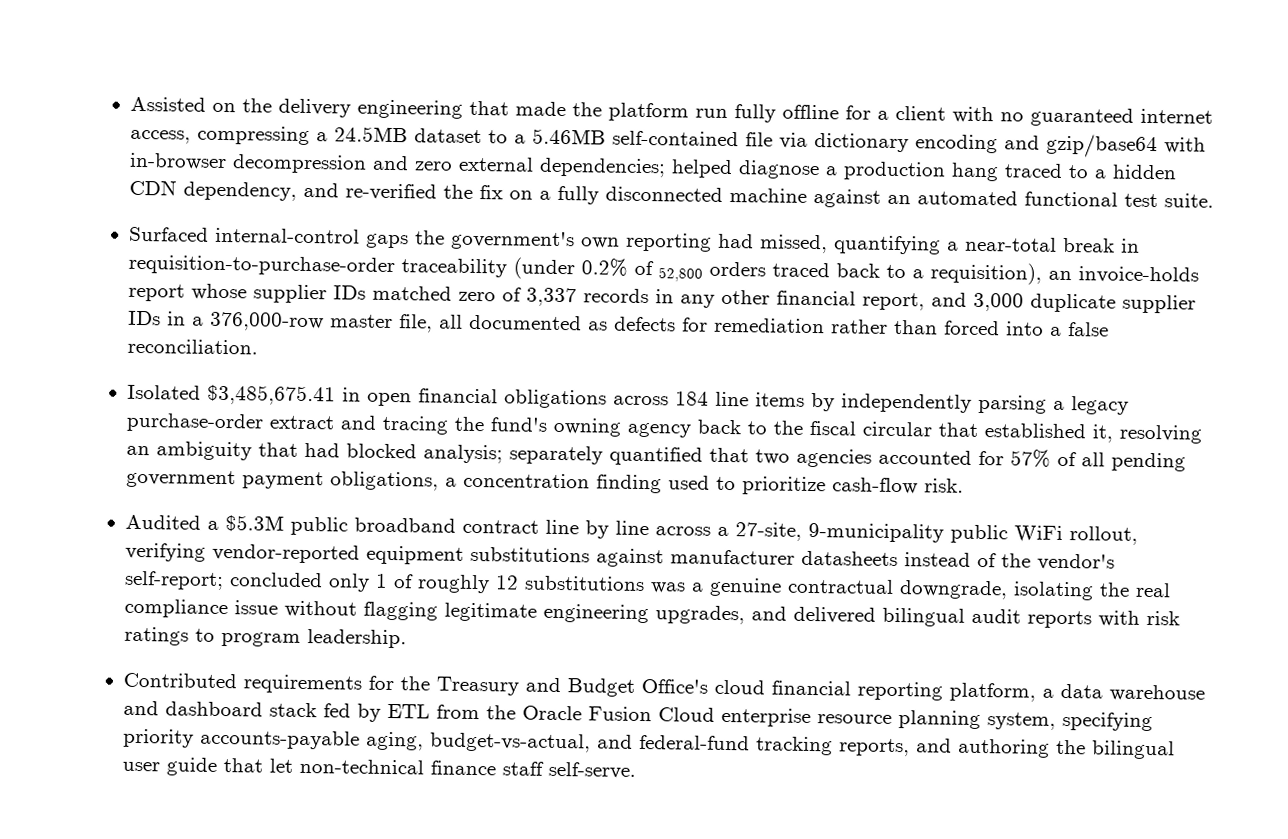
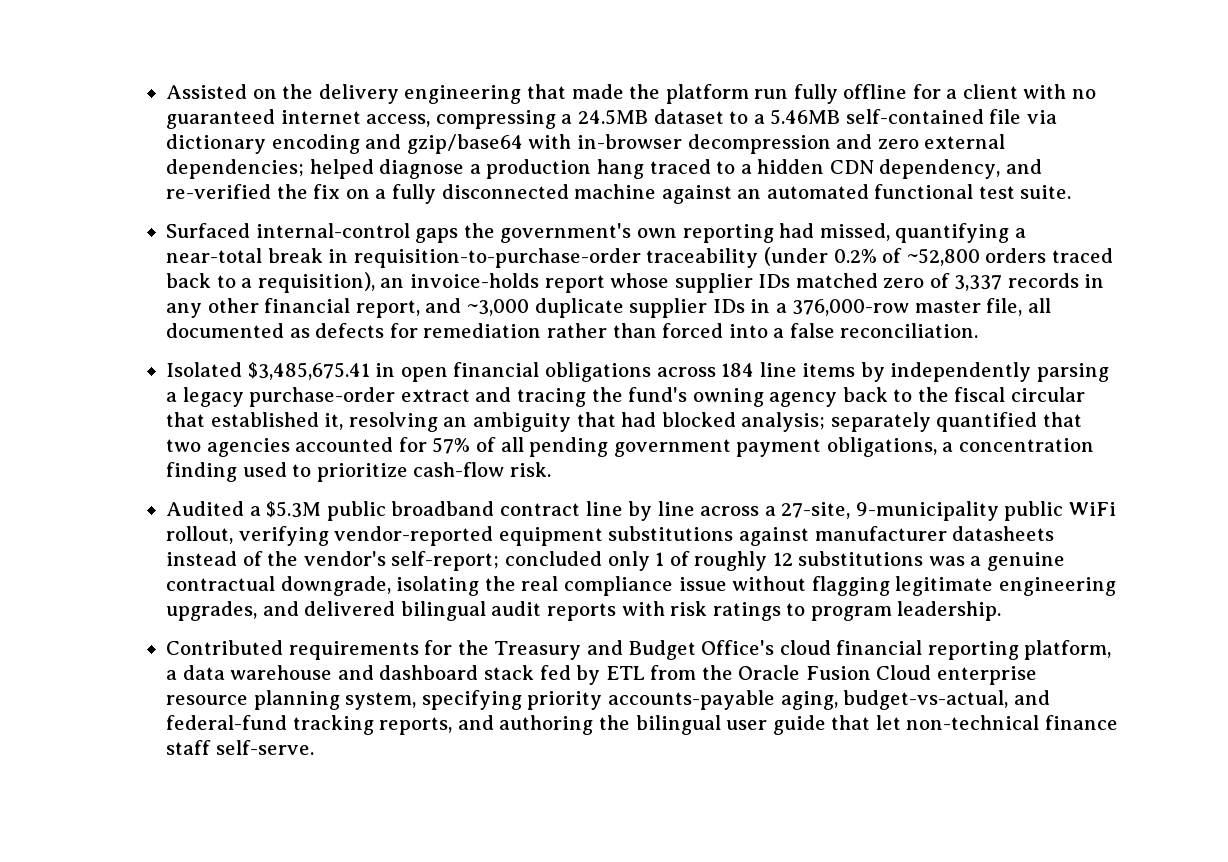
- Surfaced internal-control gaps the government's own reporting had missed, quantifying a near-total break in requisition-to-purchase-order traceability (under 0.2% of 52,800 orders traced back to a requisition), an invoice-holds report whose supplier IDs matched zero of 3,337 records in any other financial report, and 3,000 duplicate supplier IDs in a 376,000-row master file, all documented as defects for remediation rather than forced into a false reconciliation.
+ Surfaced internal-control gaps the government's own reporting had missed, quantifying a near-total break in requisition-to-purchase-order traceability (under 0.2% of ~52,800 orders traced back to a requisition), an invoice-holds report whose supplier IDs matched zero of 3,337 records in any other financial report, and ~3,000 duplicate supplier IDs in a 376,000-row master file, all documented as defects for remediation rather than forced into a false reconciliation.

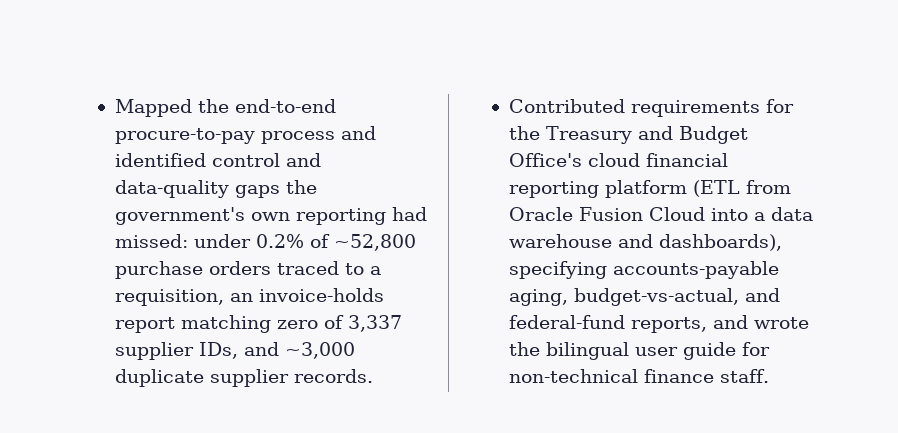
- Assisted on the delivery engineering that made the platform run fully offline for a client with no guaranteed internet access, compressing a 24.5MB dataset to a 5.46MB self-contained file via dictionary encoding and gzip/base64 with in-browser decompression and zero external dependencies; helped diagnose a production hang traced to a hidden CDN dependency, and re-verified the fix on a fully disconnected machine against an automated functional test suite.
- Surfaced internal-control gaps the government's own reporting had missed, quantifying a near-total break in requisition-to-purchase-order traceability (under 0.2% of ~52,800 orders traced back to a requisition), an invoice-holds report whose supplier IDs matched zero of 3,337 records in any other financial report, and ~3,000 duplicate supplier IDs in a 376,000-row master file, all documented as defects for remediation rather than forced into a false reconciliation.
- Isolated $3,485,675.41 in open financial obligations across 184 line items by independently parsing a legacy purchase-order extract and tracing the fund's owning agency back to the fiscal circular that established it, resolving an ambiguity that had blocked analysis; separately quantified that two agencies accounted for 57% of all pending government payment obligations, a concentration finding used to prioritize cash-flow risk.
- Audited a $5.3M public broadband contract line by line across a 27-site, 9-municipality public WiFi rollout, verifying vendor-reported equipment substitutions against manufacturer datasheets instead of the vendor's self-report; concluded only 1 of roughly 12 substitutions was a genuine contractual downgrade, isolating the real compliance issue without flagging legitimate engineering upgrades, and delivered bilingual audit reports with risk ratings to program leadership.
+ Mapped the end-to-end procure-to-pay process and identified control and data-quality gaps the government's own reporting had missed: under 0.2% of ~52,800 purchase orders traced to a requisition, an invoice-holds report matching zero of 3,337 supplier IDs, and ~3,000 duplicate supplier records.
- Contributed requirements for the Treasury and Budget Office's cloud financial reporting platform, a data warehouse and dashboard stack fed by ETL from the Oracle Fusion Cloud enterprise resource planning system, specifying priority accounts-payable aging, budget-vs-actual, and federal-fund tracking reports, and authoring the bilingual user guide that let non-technical finance staff self-serve.
+ Contributed requirements for the Treasury and Budget Office's cloud financial reporting platform (ETL from Oracle Fusion Cloud into a data warehouse and dashboards), specifying accounts-payable aging, budget-vs-actual, and federal-fund reports, and wrote the bilingual user guide for non-technical finance staff.

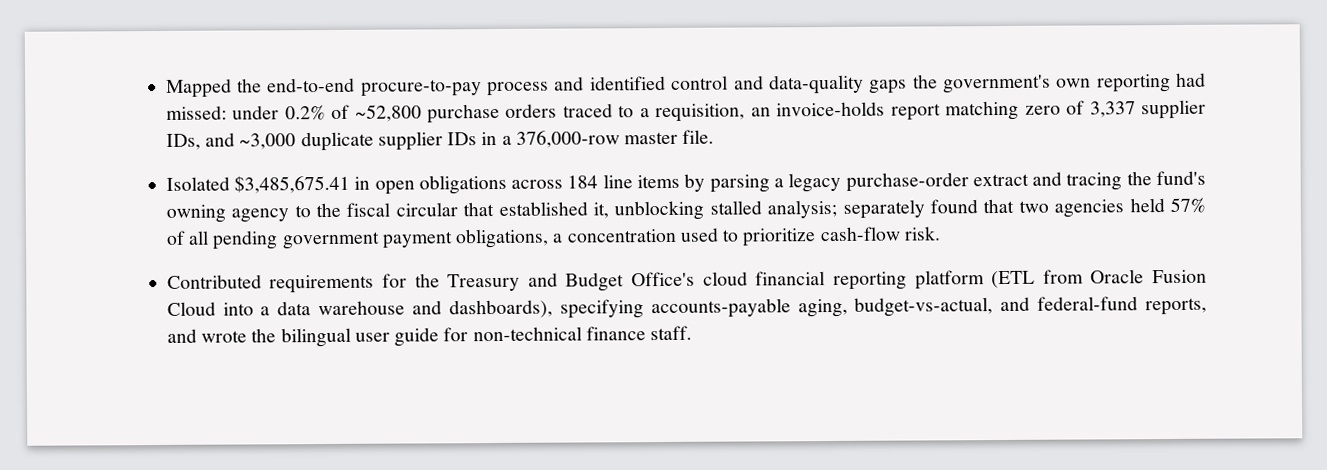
- Mapped the end-to-end procure-to-pay process and identified control and data-quality gaps the government's own reporting had missed: under 0.2% of ~52,800 purchase orders traced to a requisition, an invoice-holds report matching zero of 3,337 supplier IDs, and ~3,000 duplicate supplier records.
+ Mapped the end-to-end procure-to-pay process and identified control and data-quality gaps the government's own reporting had missed: under 0.2% of ~52,800 purchase orders traced to a requisition, an invoice-holds report matching zero of 3,337 supplier IDs, and ~3,000 duplicate supplier IDs in a 376,000-row master file.
+ Isolated $3,485,675.41 in open obligations across 184 line items by parsing a legacy purchase-order extract and tracing the fund's owning agency to the fiscal circular that established it, unblocking stalled analysis; separately found that two agencies held 57% of all pending government payment obligations, a concentration used to prioritize cash-flow risk.

